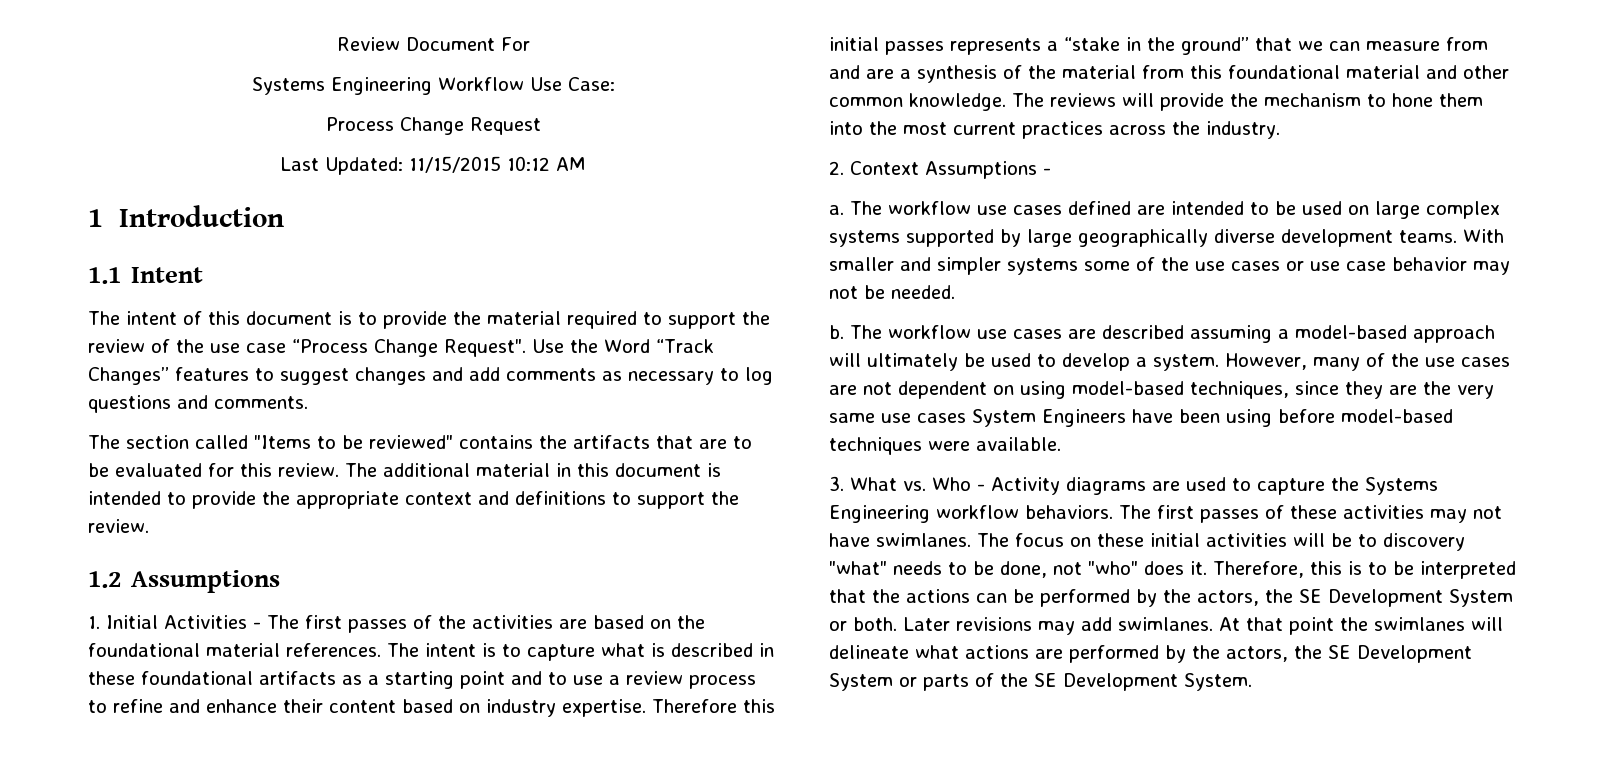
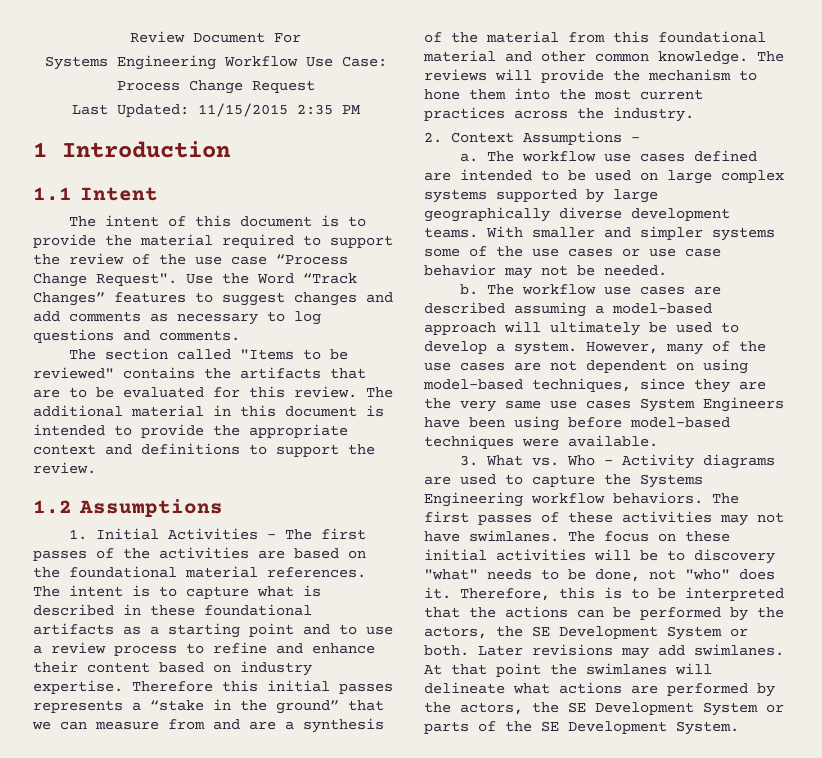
- Last Updated: 11/15/2015 10:12 AM
+ Last Updated: 11/15/2015 2:35 PM

